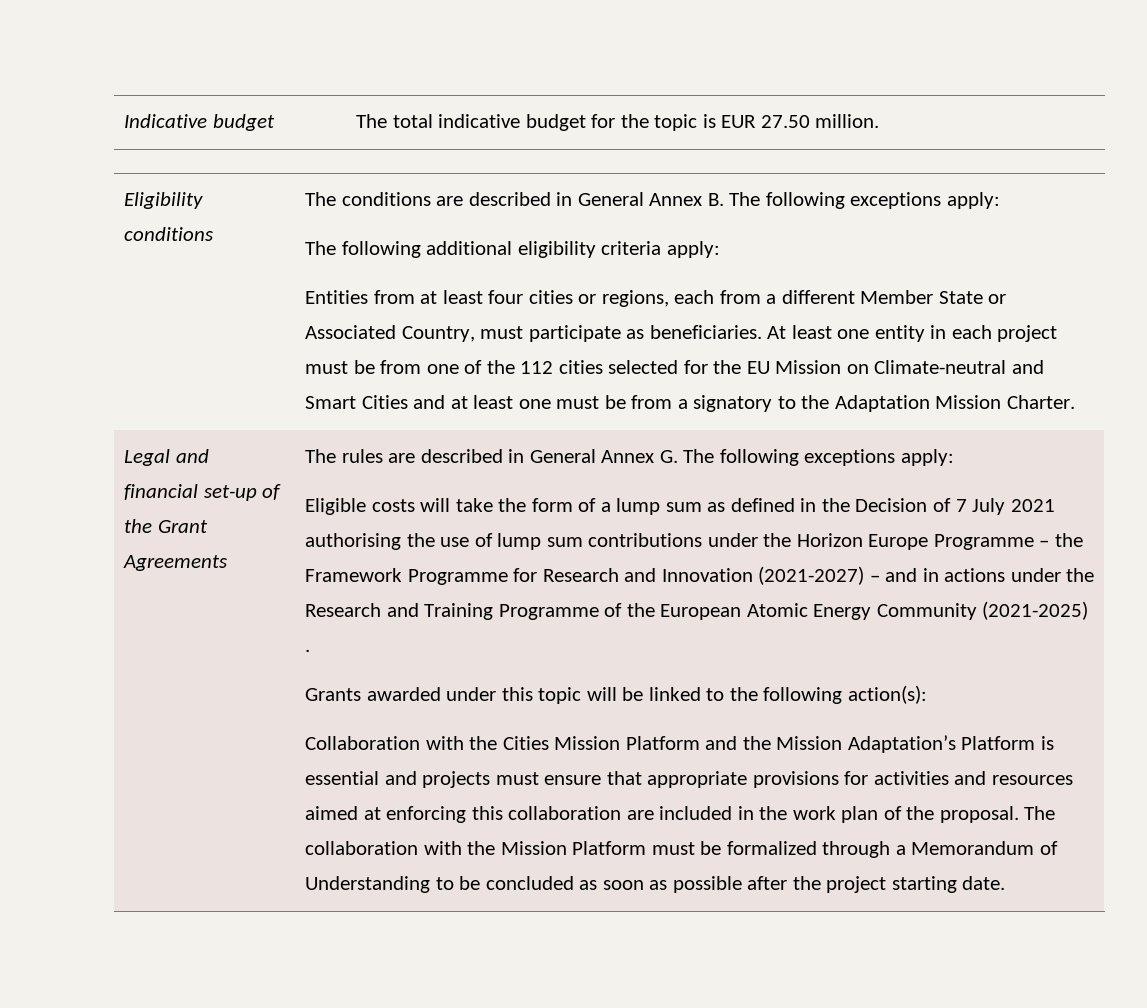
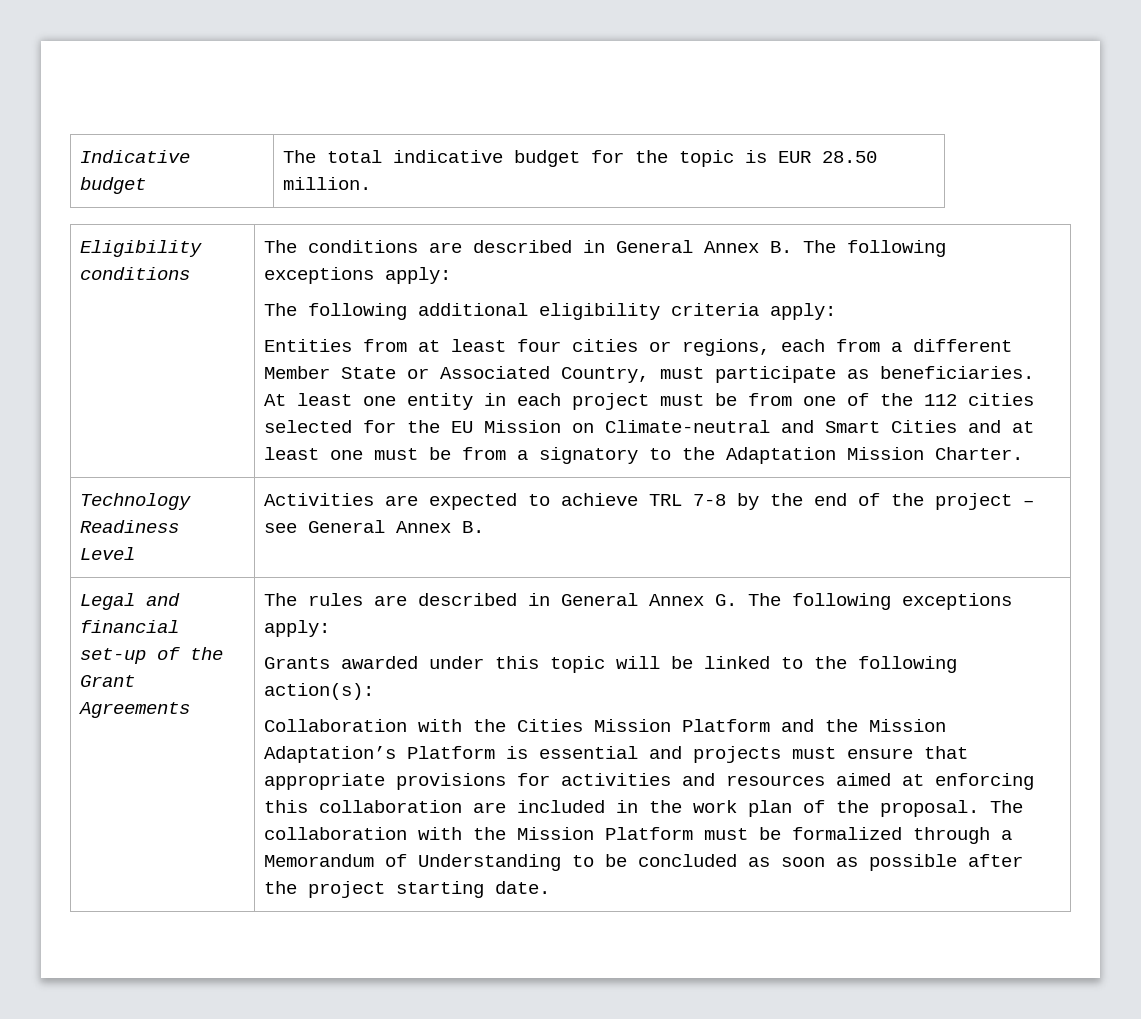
- Indicative budget | The total indicative budget for the topic is EUR 27.50 million.
+ Indicative budget | The total indicative budget for the topic is EUR 28.50 million.
+ Technology Readiness Level | Activities are expected to achieve TRL 7-8 by the end of the project – see General Annex B.
- Eligible costs will take the form of a lump sum as defined in the Decision of 7 July 2021 authorising the use of lump sum contributions under the Horizon Europe Programme – the Framework Programme for Research and Innovation (2021-2027) – and in actions under the Research and Training Programme of the European Atomic Energy Community (2021-2025) .

